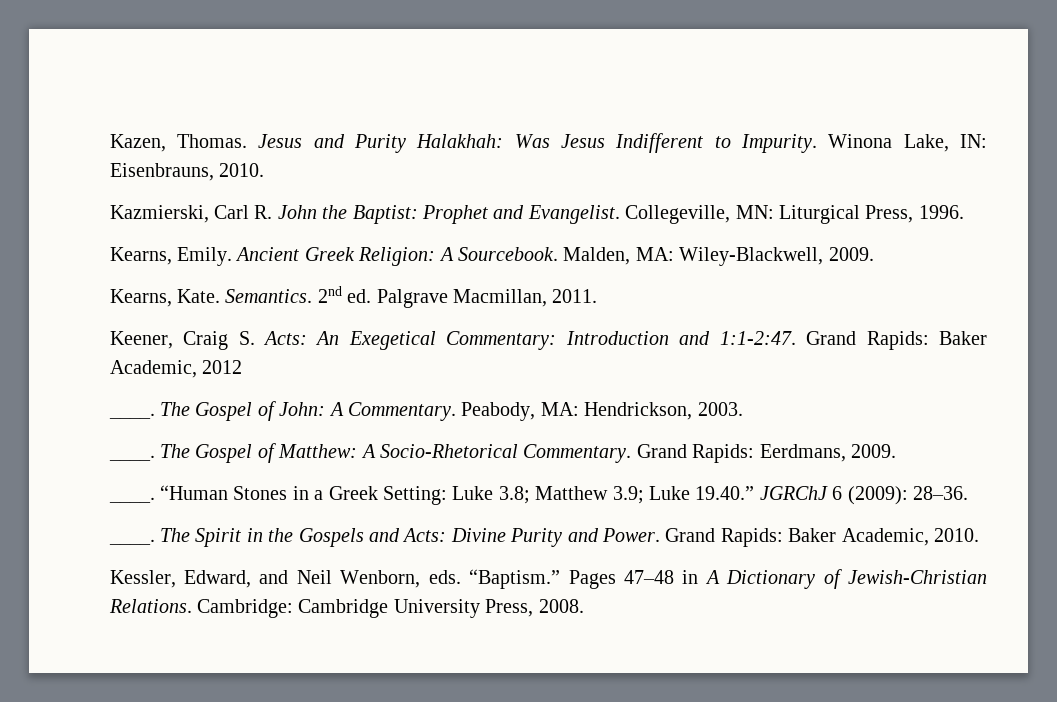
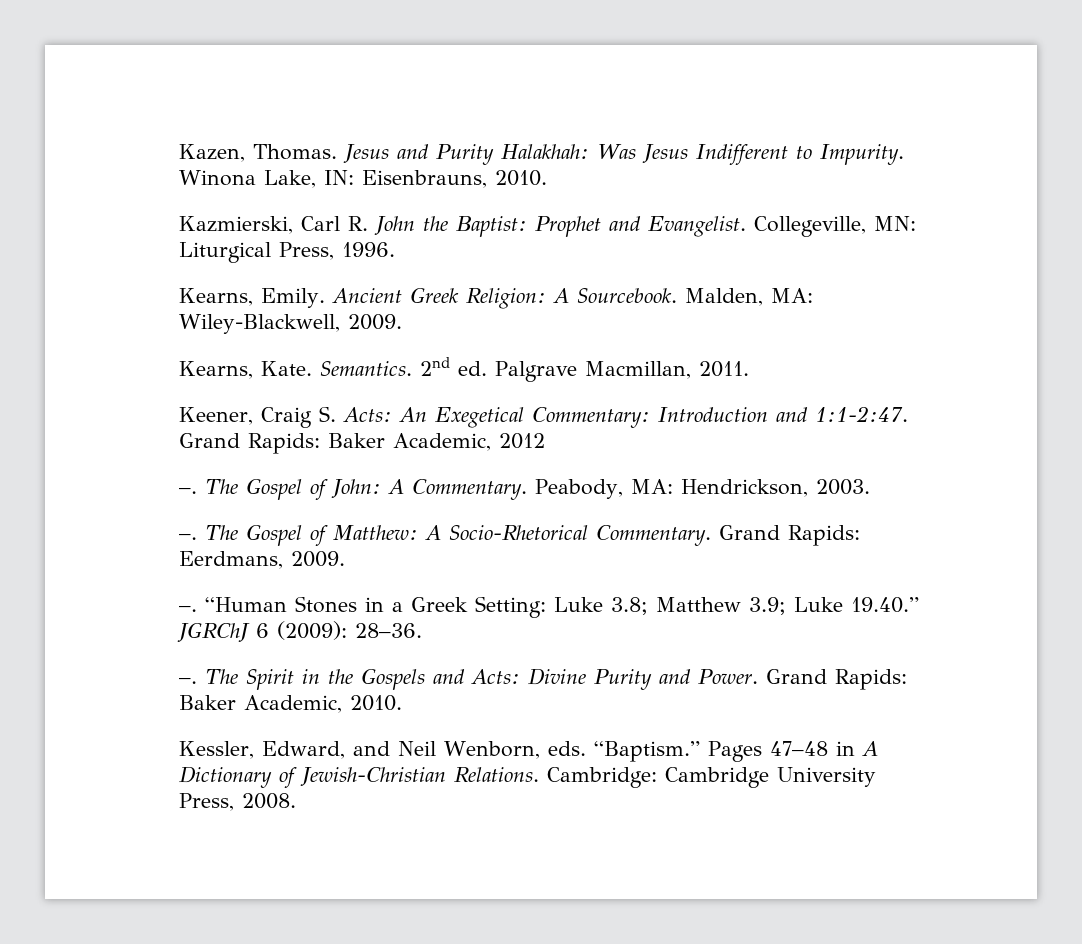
  Grand Rapids: Baker Academic, 2012
- ____.
+ –.
  Peabody, MA: Hendrickson, 2003.
- ____.
+ –.
  Grand Rapids: Eerdmans, 2009.
- ____.
+ –.
  “Human Stones in a Greek Setting: Luke 3.8; Matthew 3.9; Luke 19.40.” JGRChJ 6 (2009): 28–36.
- ____.
+ –.

